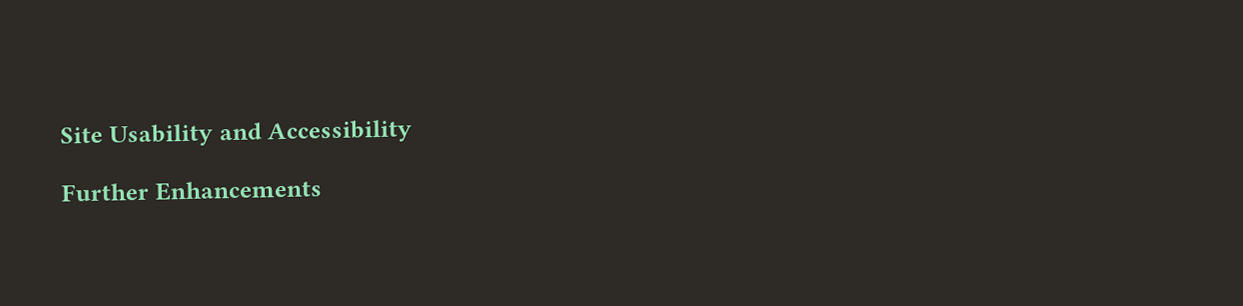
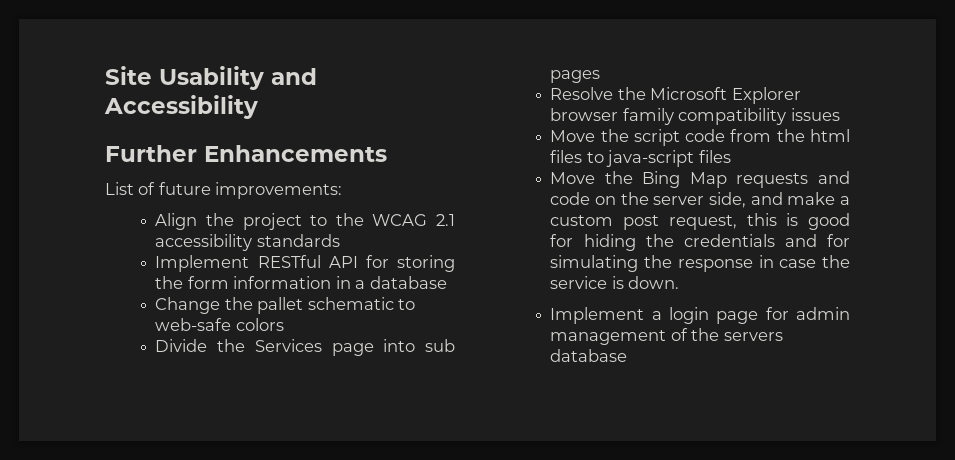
+ List of future improvements:
+ Align the project to the WCAG 2.1 accessibility standards
+ Implement RESTful API for storing the form information in a database
+ Change the pallet schematic to web-safe colors
+ Divide the Services page into sub pages
+ Resolve the Microsoft Explorer browser family compatibility issues
+ Move the script code from the html files to java-script files
+ Move the Bing Map requests and code on the server side, and make a custom post request, this is good for hiding the credentials and for simulating the response in case the service is down.
+ Implement a login page for admin management of the servers database

